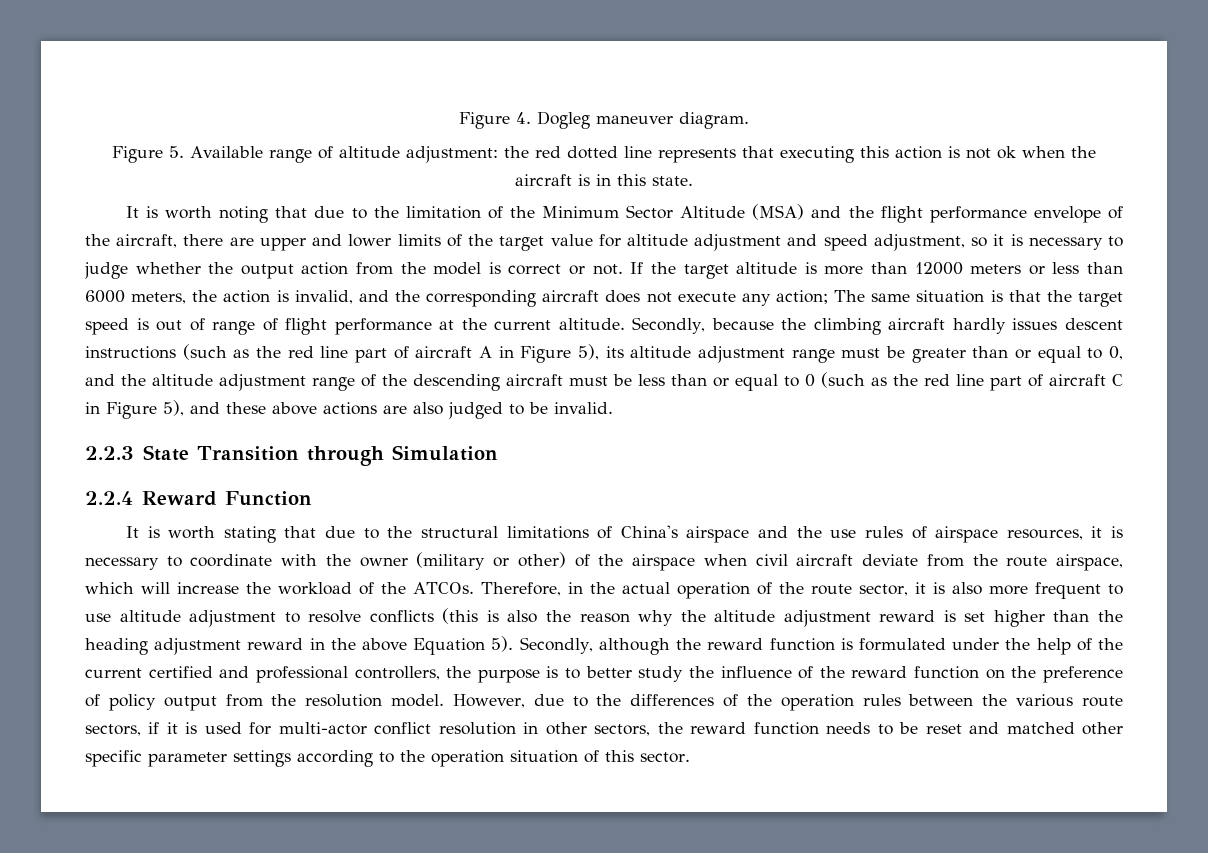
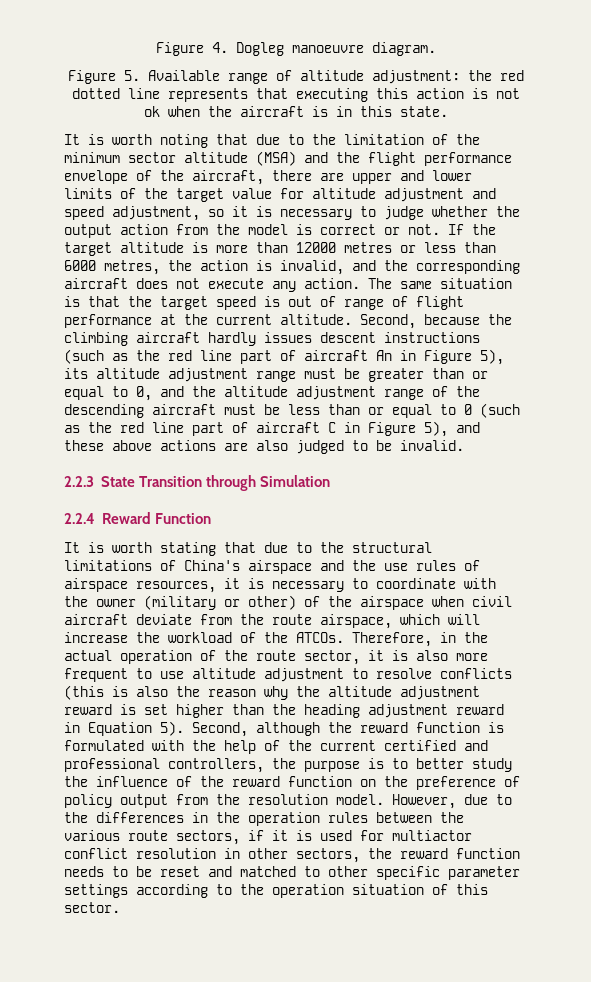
- Figure 4. Dogleg maneuver diagram.
+ Figure 4. Dogleg manoeuvre diagram.
- It is worth noting that due to the limitation of the Minimum Sector Altitude (MSA) and the flight performance envelope of the aircraft, there are upper and lower limits of the target value for altitude adjustment and speed adjustment, so it is necessary to judge whether the output action from the model is correct or not.
+ It is worth noting that due to the limitation of the minimum sector altitude (MSA) and the flight performance envelope of the aircraft, there are upper and lower limits of the target value for altitude adjustment and speed adjustment, so it is necessary to judge whether the output action from the model is correct or not.
- If the target altitude is more than 12000 meters or less than 6000 meters, the action is invalid, and the corresponding aircraft does not execute any action; The same situation is that the target speed is out of range of flight performance at the current altitude.
+ If the target altitude is more than 12000 metres or less than 6000 metres, the action is invalid, and the corresponding aircraft does not execute any action. The same situation is that the target speed is out of range of flight performance at the current altitude.
- Secondly, because the climbing aircraft hardly issues descent instructions (such as the red line part of aircraft A in Figure 5), its altitude adjustment range must be greater than or equal to 0, and the altitude adjustment range of the descending aircraft must be less than or equal to 0 (such as the red line part of aircraft C in Figure 5), and these above actions are also judged to be invalid.
+ Second, because the climbing aircraft hardly issues descent instructions (such as the red line part of aircraft An in Figure 5), its altitude adjustment range must be greater than or equal to 0, and the altitude adjustment range of the descending aircraft must be less than or equal to 0 (such as the red line part of aircraft C in Figure 5), and these above actions are also judged to be invalid.
- Therefore, in the actual operation of the route sector, it is also more frequent to use altitude adjustment to resolve conflicts (this is also the reason why the altitude adjustment reward is set higher than the heading adjustment reward in the above Equation 5).
+ Therefore, in the actual operation of the route sector, it is also more frequent to use altitude adjustment to resolve conflicts (this is also the reason why the altitude adjustment reward is set higher than the heading adjustment reward in Equation 5).
- Secondly, although the reward function is formulated under the help of the current certified and professional controllers, the purpose is to better study the influence of the reward function on the preference of policy output from the resolution model.
+ Second, although the reward function is formulated with the help of the current certified and professional controllers, the purpose is to better study the influence of the reward function on the preference of policy output from the resolution model.
- However, due to the differences of the operation rules between the various route sectors, if it is used for multi-actor conflict resolution in other sectors, the reward function needs to be reset and matched other specific parameter settings according to the operation situation of this sector.
+ However, due to the differences in the operation rules between the various route sectors, if it is used for multiactor conflict resolution in other sectors, the reward function needs to be reset and matched to other specific parameter settings according to the operation situation of this sector.

